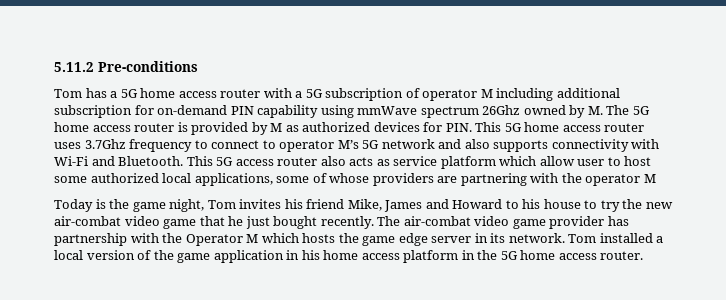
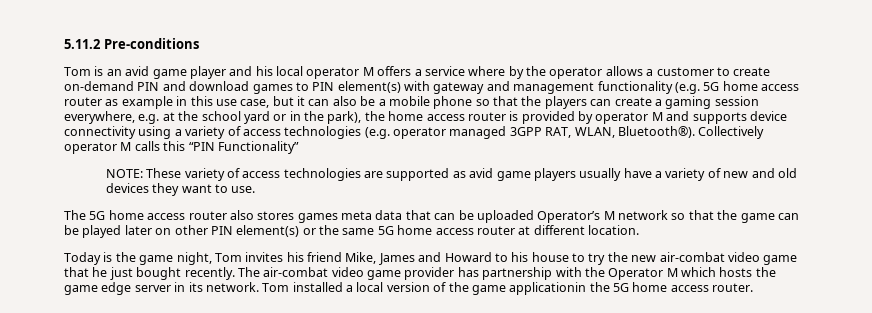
- Tom has a 5G home access router with a 5G subscription of operator M including additional subscription for on-demand PIN capability using mmWave spectrum 26Ghz owned by M. The 5G home access router is provided by M as authorized devices for PIN. This 5G home access router uses 3.7Ghz frequency to connect to operator M’s 5G network and also supports connectivity with Wi-Fi and Bluetooth. This 5G access router also acts as service platform which allow user to host some authorized local applications, some of whose providers are partnering with the operator M
+ Tom is an avid game player and his local operator M offers a service where by the operator allows a customer to create on-demand PIN and download games to PIN element(s) with gateway and management functionality (e.g. 5G home access router as example in this use case, but it can also be a mobile phone so that the players can create a gaming session everywhere, e.g. at the school yard or in the park), the home access router is provided by operator M and supports device connectivity using a variety of access technologies (e.g. operator managed 3GPP RAT, WLAN, Bluetooth®). Collectively operator M calls this “PIN Functionality”
+ NOTE: These variety of access technologies are supported as avid game players usually have a variety of new and old devices they want to use.
+ The 5G home access router also stores games meta data that can be uploaded Operator’s M network so that the game can be played later on other PIN element(s) or the same 5G home access router at different location.
- Tom installed a local version of the game application in his home access platform in the 5G home access router.
+ Tom installed a local version of the game applicationin the 5G home access router.

